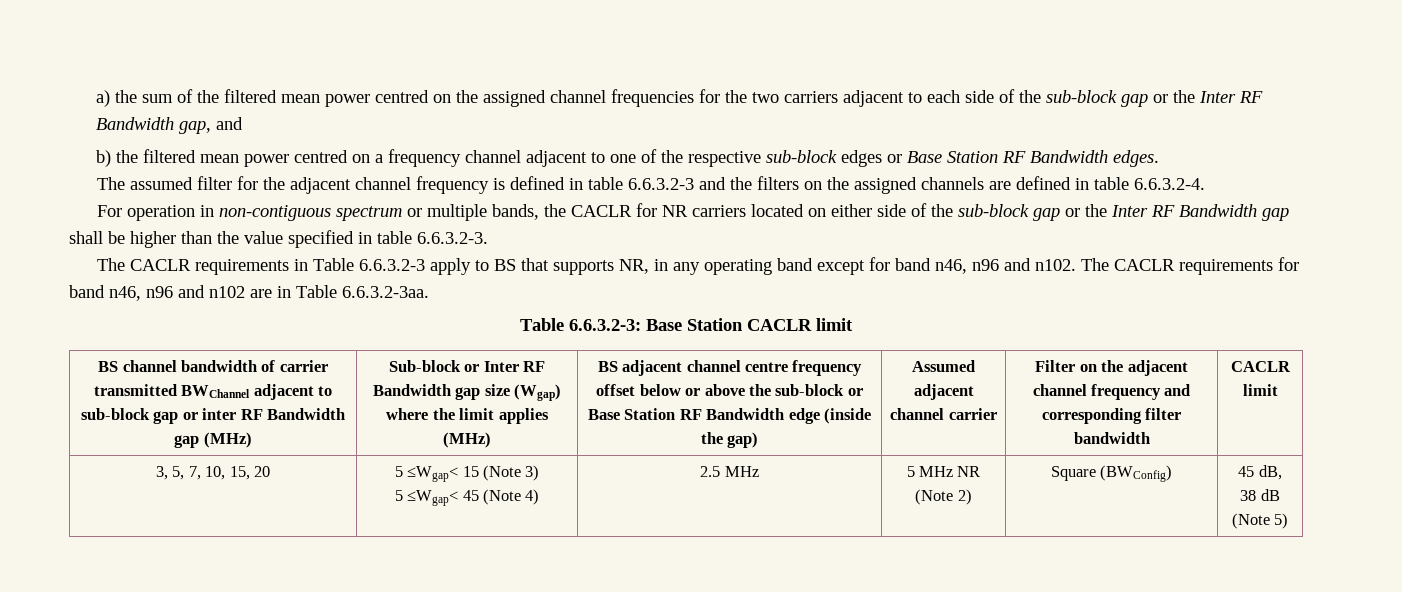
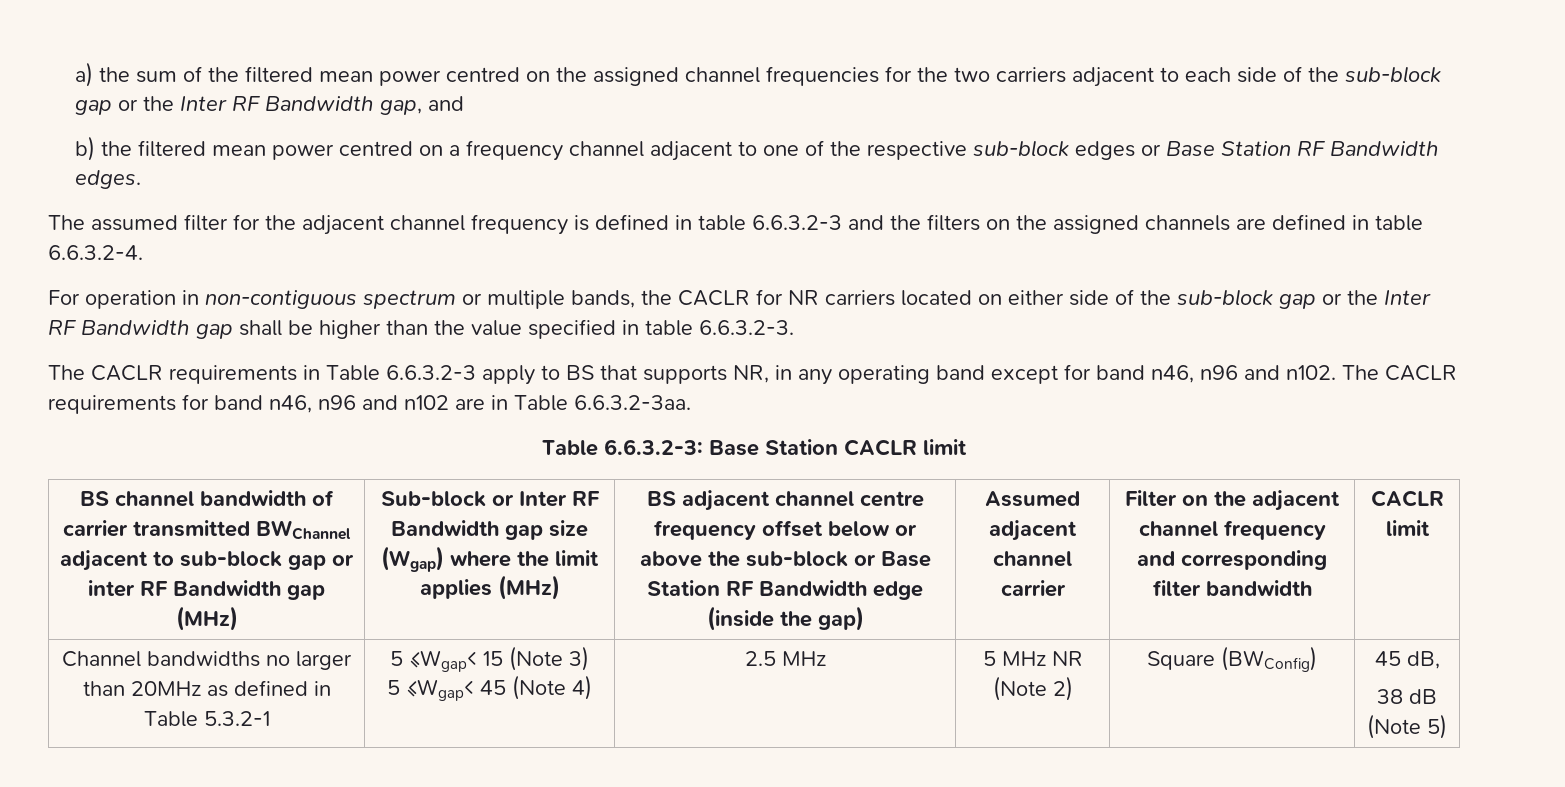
- 3, 5, 7, 10, 15, 20 | 5 ≤Wgap< 15 (Note 3)
+ Channel bandwidths no larger than 20MHz as defined in Table 5.3.2-1 | 5 ≤Wgap< 15 (Note 3)

